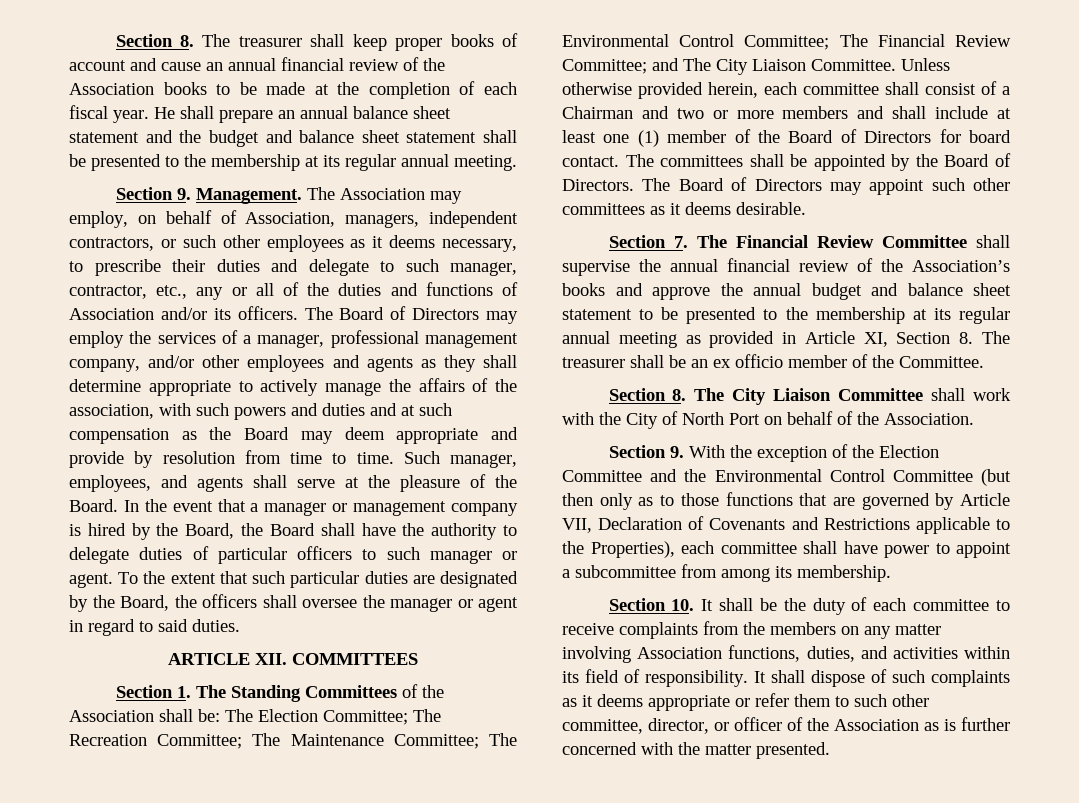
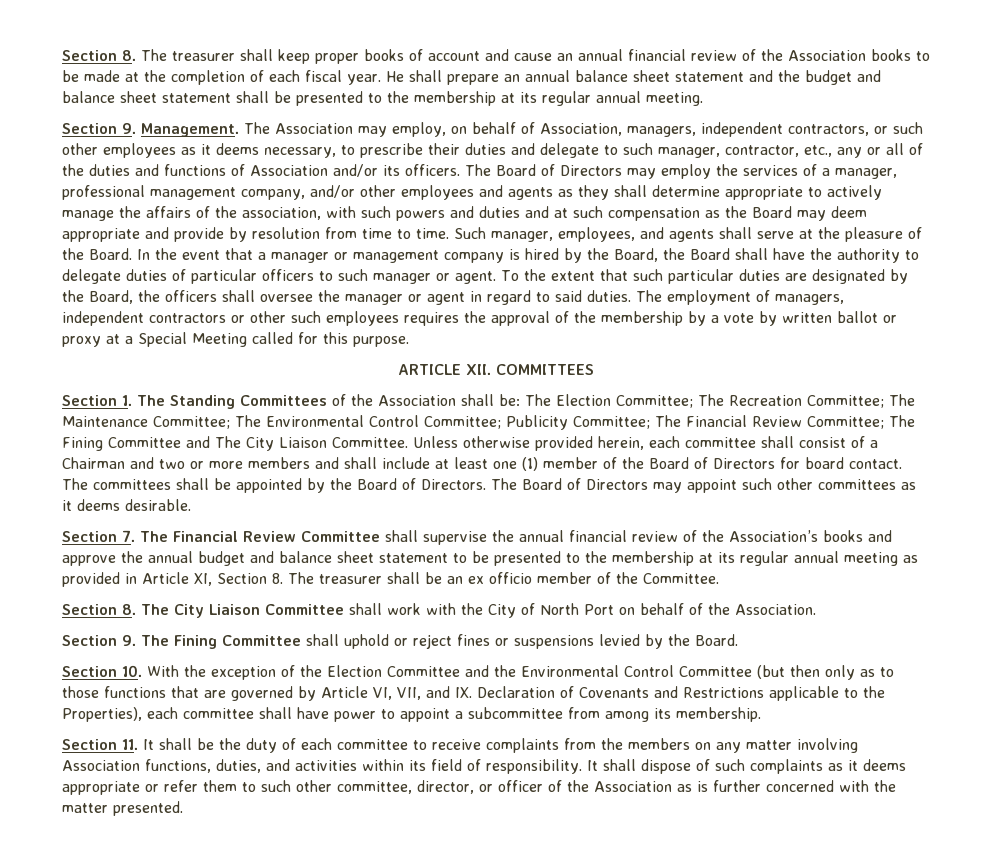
+ The employment of managers, independent contractors or other such employees requires the approval of the membership by a vote by written ballot or proxy at a Special Meeting called for this purpose.
- Section 1. The Standing Committees of the Association shall be: The Election Committee; The Recreation Committee; The Maintenance Committee; The Environmental Control Committee; The Financial Review Committee; and The City Liaison Committee.
+ Section 1. The Standing Committees of the Association shall be: The Election Committee; The Recreation Committee; The Maintenance Committee; The Environmental Control Committee; Publicity Committee; The Financial Review Committee; The Fining Committee and The City Liaison Committee.
- Section 9. With the exception of the Election Committee and the Environmental Control Committee (but then only as to those functions that are governed by Article VII, Declaration of Covenants and Restrictions applicable to the Properties), each committee shall have power to appoint a subcommittee from among its membership.
+ Section 9. The Fining Committee shall uphold or reject fines or suspensions levied by the Board.
+ Section 10. With the exception of the Election Committee and the Environmental Control Committee (but then only as to those functions that are governed by Article VI, VII, and IX. Declaration of Covenants and Restrictions applicable to the Properties), each committee shall have power to appoint a subcommittee from among its membership.
- Section 10. It shall be the duty of each committee to receive complaints from the members on any matter involving Association functions, duties, and activities within its field of responsibility.
+ Section 11. It shall be the duty of each committee to receive complaints from the members on any matter involving Association functions, duties, and activities within its field of responsibility.

